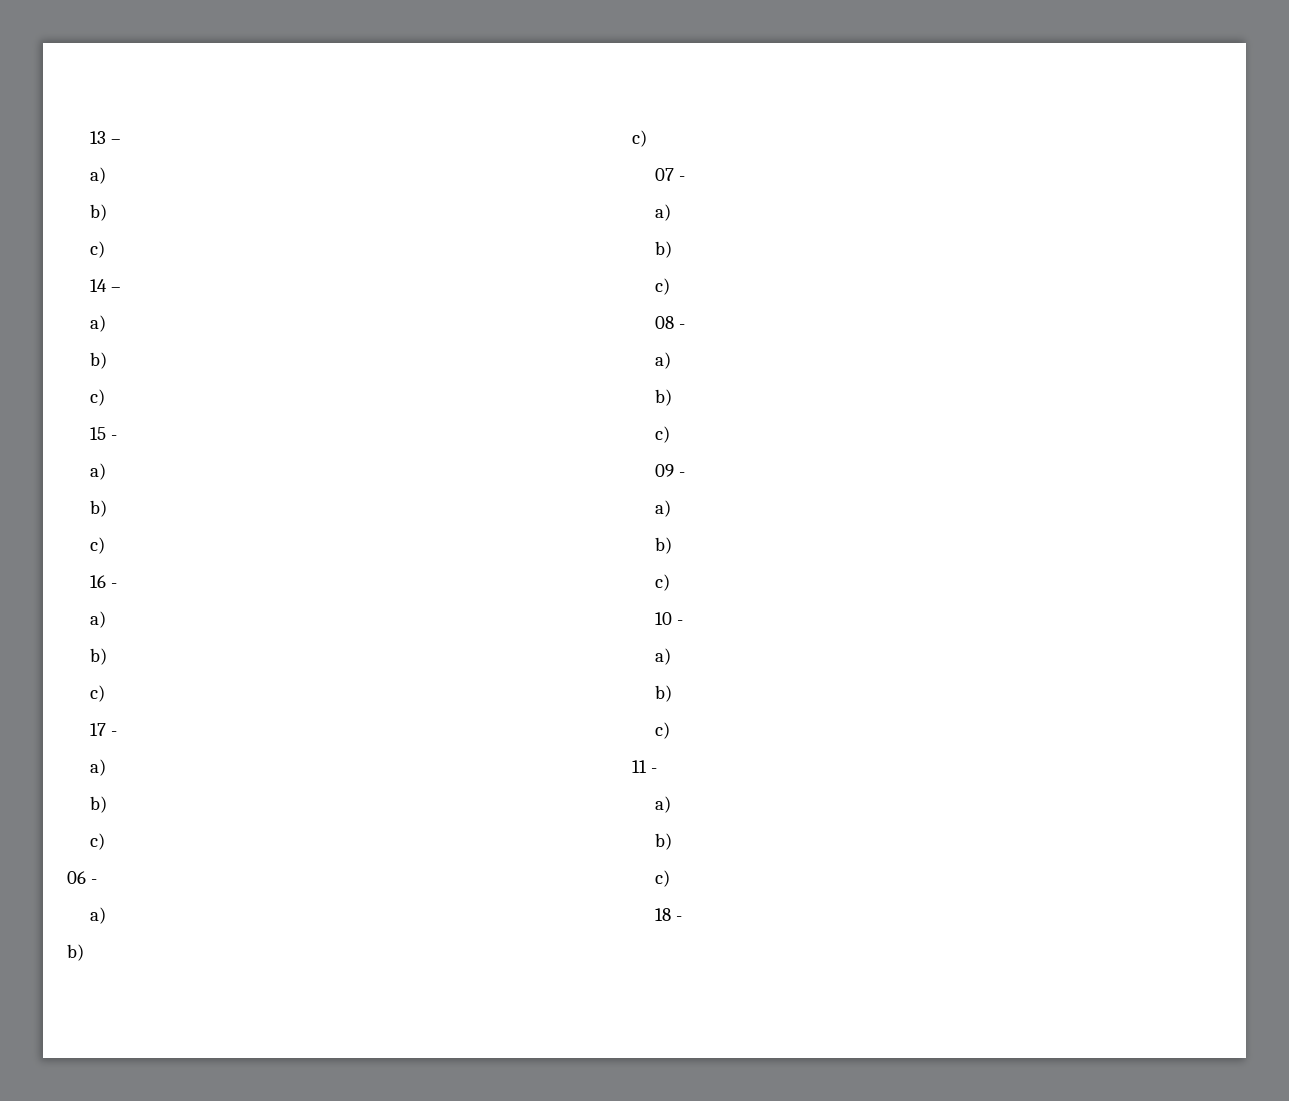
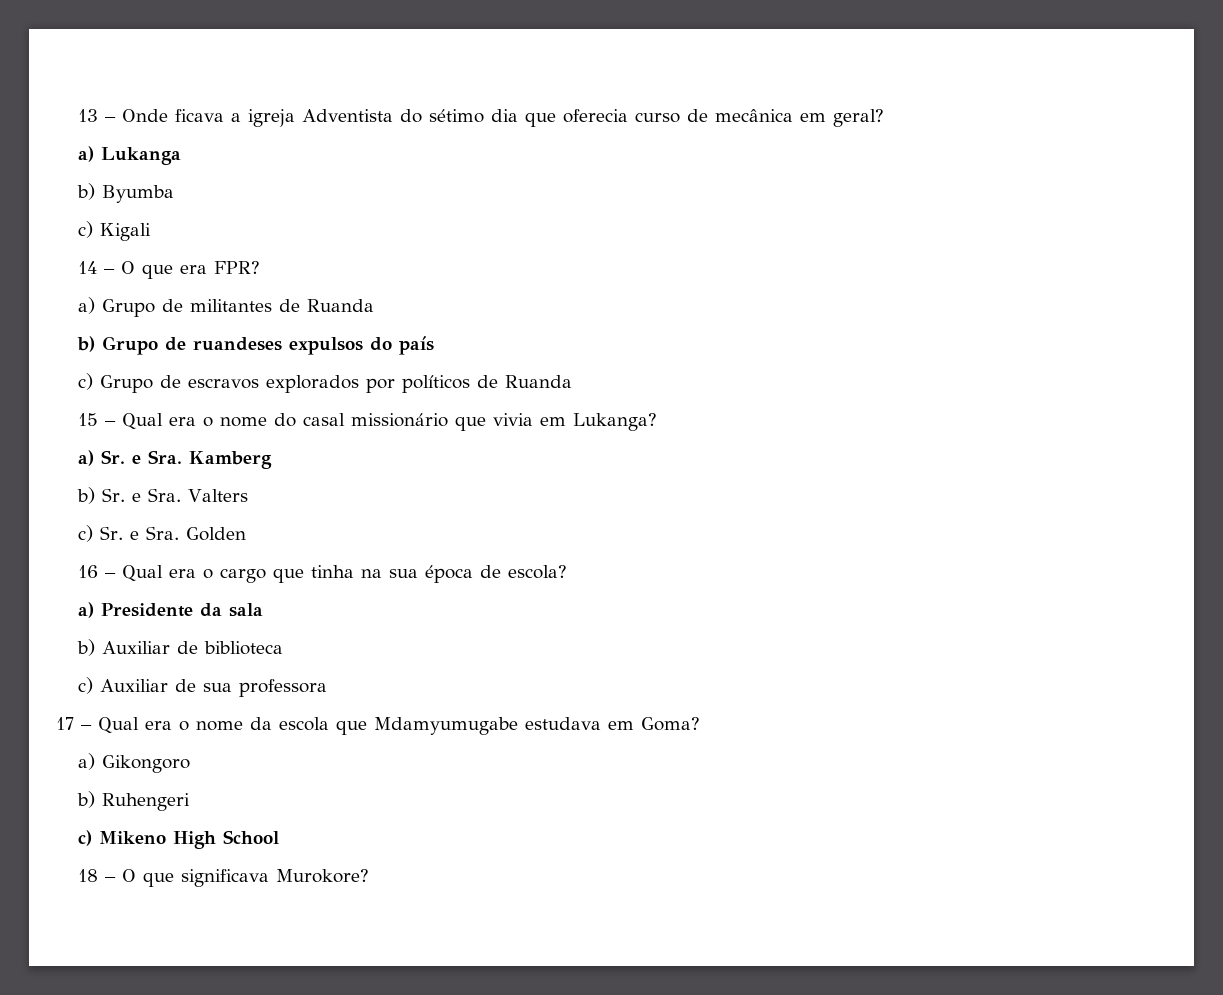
- 13 –
- a)
- b)
- c)
+ 13 – Onde ficava a igreja Adventista do sétimo dia que oferecia curso de mecânica em geral?
+ a) Lukanga
+ b) Byumba
+ c) Kigali
- 14 –
- a)
- b)
- c)
- 15 -
- a)
- b)
- c)
- 16 -
- a)
- b)
- c)
- 17 -
- a)
- b)
- c)
- 06 -
- a)
- b)
- c)
- 07 -
- a)
- b)
- c)
- 08 -
- a)
- b)
- c)
- 09 -
- a)
- b)
- c)
- 10 -
- a)
- b)
- c)
- 11 -
- a)
- b)
- c)
- 18 -
+ 14 – O que era FPR?
+ a) Grupo de militantes de Ruanda
+ b) Grupo de ruandeses expulsos do país
+ c) Grupo de escravos explorados por políticos de Ruanda
+ 15 – Qual era o nome do casal missionário que vivia em Lukanga?
+ a) Sr. e Sra. Kamberg
+ b) Sr. e Sra. Valters
+ c) Sr. e Sra. Golden
+ 16 – Qual era o cargo que tinha na sua época de escola?
+ a) Presidente da sala
+ b) Auxiliar de biblioteca
+ c) Auxiliar de sua professora
+ 17 – Qual era o nome da escola que Mdamyumugabe estudava em Goma?
+ a) Gikongoro
+ b) Ruhengeri
+ c) Mikeno High School
+ 18 – O que significava Murokore?

